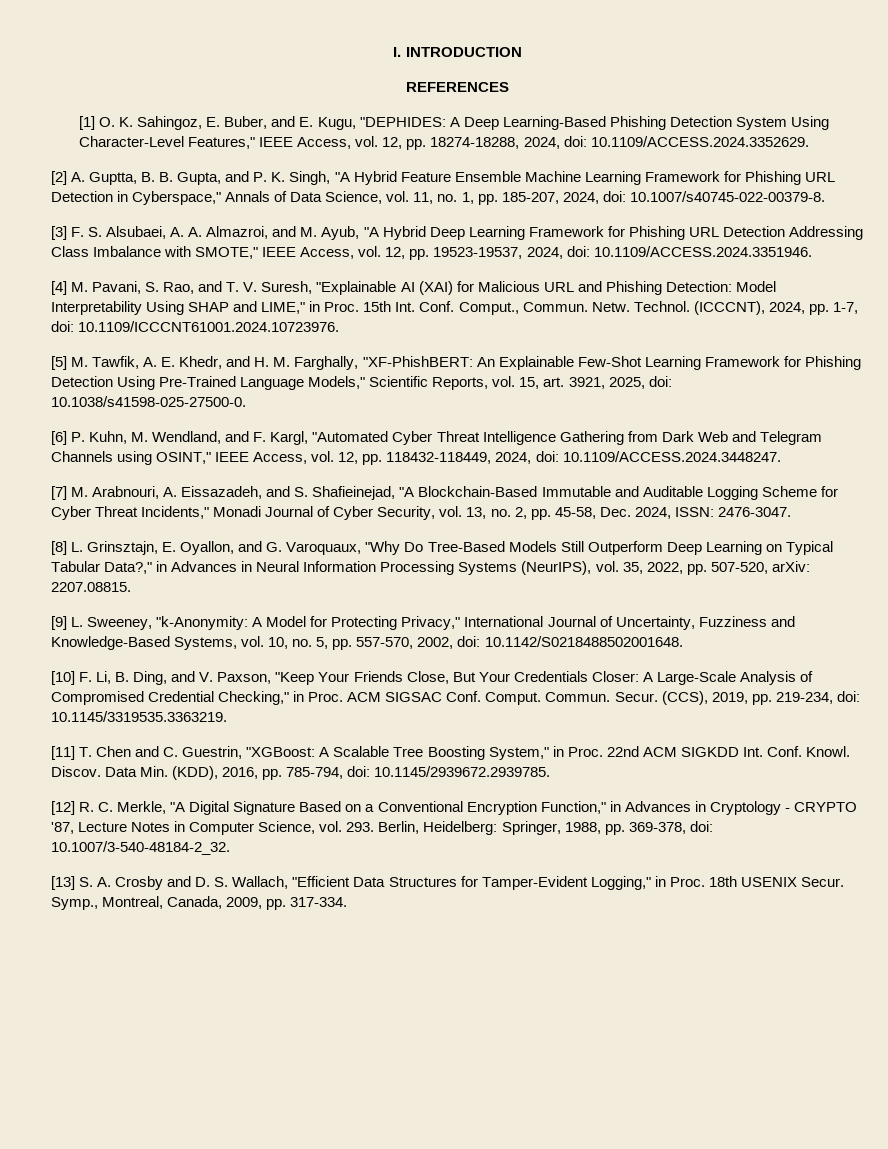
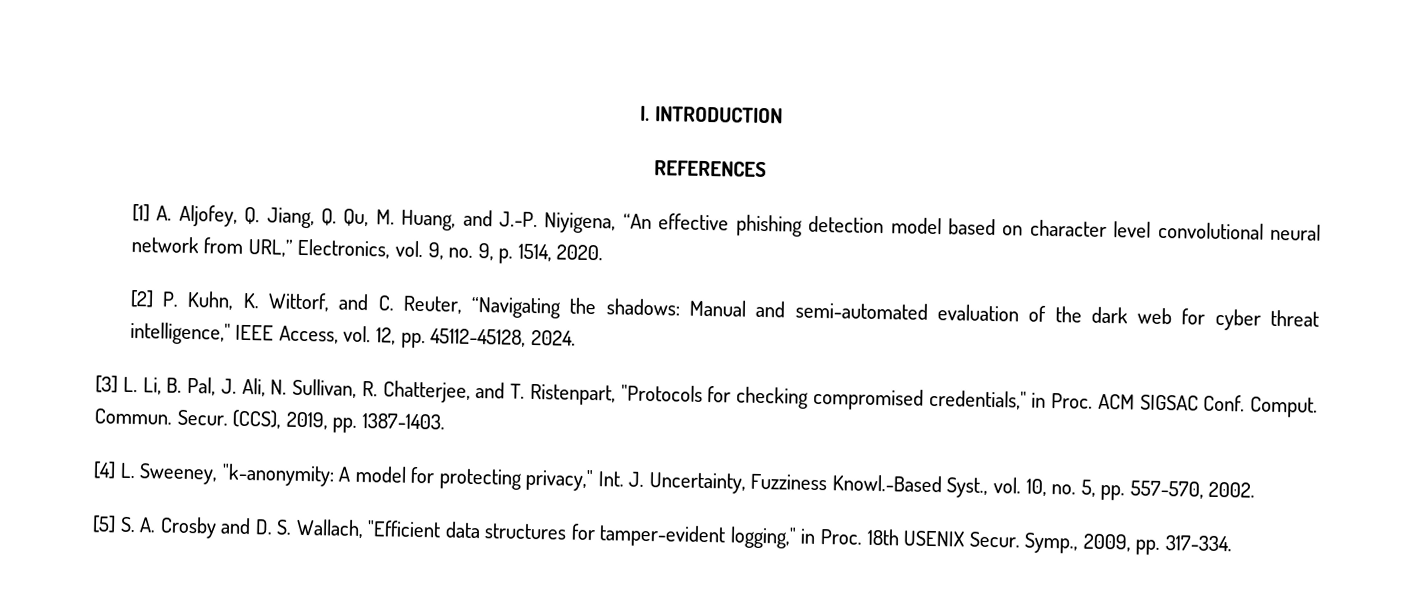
- [1] O. K. Sahingoz, E. Buber, and E. Kugu, "DEPHIDES: A Deep Learning-Based Phishing Detection System Using Character-Level Features," IEEE Access, vol. 12, pp. 18274-18288, 2024, doi: 10.1109/ACCESS.2024.3352629.
- [2] A. Guptta, B. B. Gupta, and P. K. Singh, "A Hybrid Feature Ensemble Machine Learning Framework for Phishing URL Detection in Cyberspace," Annals of Data Science, vol. 11, no. 1, pp. 185-207, 2024, doi: 10.1007/s40745-022-00379-8.
- [3] F. S. Alsubaei, A. A. Almazroi, and M. Ayub, "A Hybrid Deep Learning Framework for Phishing URL Detection Addressing Class Imbalance with SMOTE," IEEE Access, vol. 12, pp. 19523-19537, 2024, doi: 10.1109/ACCESS.2024.3351946.
- [4] M. Pavani, S. Rao, and T. V. Suresh, "Explainable AI (XAI) for Malicious URL and Phishing Detection: Model Interpretability Using SHAP and LIME," in Proc. 15th Int. Conf. Comput., Commun. Netw. Technol. (ICCCNT), 2024, pp. 1-7, doi: 10.1109/ICCCNT61001.2024.10723976.
- [5] M. Tawfik, A. E. Khedr, and H. M. Farghally, "XF-PhishBERT: An Explainable Few-Shot Learning Framework for Phishing Detection Using Pre-Trained Language Models," Scientific Reports, vol. 15, art. 3921, 2025, doi: 10.1038/s41598-025-27500-0.
- [6] P. Kuhn, M. Wendland, and F. Kargl, "Automated Cyber Threat Intelligence Gathering from Dark Web and Telegram Channels using OSINT," IEEE Access, vol. 12, pp. 118432-118449, 2024, doi: 10.1109/ACCESS.2024.3448247.
- [7] M. Arabnouri, A. Eissazadeh, and S. Shafieinejad, "A Blockchain-Based Immutable and Auditable Logging Scheme for Cyber Threat Incidents," Monadi Journal of Cyber Security, vol. 13, no. 2, pp. 45-58, Dec. 2024, ISSN: 2476-3047.
- [8] L. Grinsztajn, E. Oyallon, and G. Varoquaux, "Why Do Tree-Based Models Still Outperform Deep Learning on Typical Tabular Data?," in Advances in Neural Information Processing Systems (NeurIPS), vol. 35, 2022, pp. 507-520, arXiv: 2207.08815.
- [9] L. Sweeney, "k-Anonymity: A Model for Protecting Privacy," International Journal of Uncertainty, Fuzziness and Knowledge-Based Systems, vol. 10, no. 5, pp. 557-570, 2002, doi: 10.1142/S0218488502001648.
- [10] F. Li, B. Ding, and V. Paxson, "Keep Your Friends Close, But Your Credentials Closer: A Large-Scale Analysis of Compromised Credential Checking," in Proc.
+ [1] A. Aljofey, Q. Jiang, Q. Qu, M. Huang, and J.-P. Niyigena, “An effective phishing detection model based on character level convolutional neural network from URL,” Electronics, vol. 9, no. 9, p. 1514, 2020.
+ [2] P. Kuhn, K. Wittorf, and C. Reuter, “Navigating the shadows: Manual and semi-automated evaluation of the dark web for cyber threat intelligence," IEEE Access, vol. 12, pp. 45112-45128, 2024.
+ [3] L. Li, B. Pal, J. Ali, N. Sullivan, R. Chatterjee, and T. Ristenpart, "Protocols for checking compromised credentials," in Proc.
- (CCS), 2019, pp. 219-234, doi: 10.1145/3319535.3363219.
- [11] T. Chen and C. Guestrin, "XGBoost: A Scalable Tree Boosting System," in Proc. 22nd ACM SIGKDD Int. Conf. Knowl. Discov. Data Min. (KDD), 2016, pp. 785-794, doi: 10.1145/2939672.2939785.
- [12] R. C. Merkle, "A Digital Signature Based on a Conventional Encryption Function," in Advances in Cryptology - CRYPTO '87, Lecture Notes in Computer Science, vol. 293. Berlin, Heidelberg: Springer, 1988, pp. 369-378, doi: 10.1007/3-540-48184-2_32.
- [13] S. A. Crosby and D. S. Wallach, "Efficient Data Structures for Tamper-Evident Logging," in Proc.
+ (CCS), 2019, pp. 1387-1403.
+ [4] L. Sweeney, "k-anonymity: A model for protecting privacy," Int. J. Uncertainty, Fuzziness Knowl.-Based Syst., vol. 10, no. 5, pp. 557-570, 2002.
+ [5] S. A. Crosby and D. S. Wallach, "Efficient data structures for tamper-evident logging," in Proc.
- Symp., Montreal, Canada, 2009, pp. 317-334.
+ Symp., 2009, pp. 317-334.

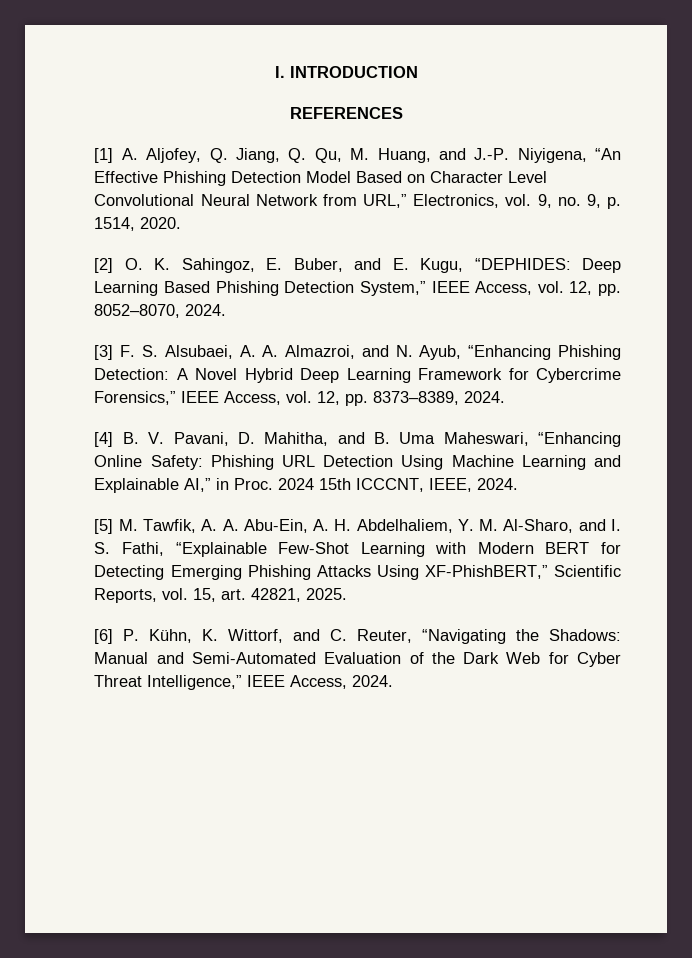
- [1] A. Aljofey, Q. Jiang, Q. Qu, M. Huang, and J.-P. Niyigena, “An effective phishing detection model based on character level convolutional neural network from URL,” Electronics, vol. 9, no. 9, p. 1514, 2020.
+ [1] A. Aljofey, Q. Jiang, Q. Qu, M. Huang, and J.-P. Niyigena, “An Effective Phishing Detection Model Based on Character Level Convolutional Neural Network from URL,” Electronics, vol. 9, no. 9, p. 1514, 2020.
- [2] P. Kuhn, K. Wittorf, and C. Reuter, “Navigating the shadows: Manual and semi-automated evaluation of the dark web for cyber threat intelligence," IEEE Access, vol. 12, pp. 45112-45128, 2024.
- [3] L. Li, B. Pal, J. Ali, N. Sullivan, R. Chatterjee, and T. Ristenpart, "Protocols for checking compromised credentials," in Proc. ACM SIGSAC Conf. Comput. Commun. Secur. (CCS), 2019, pp. 1387-1403.
- [4] L. Sweeney, "k-anonymity: A model for protecting privacy," Int. J. Uncertainty, Fuzziness Knowl.-Based Syst., vol. 10, no. 5, pp. 557-570, 2002.
- [5] S. A. Crosby and D. S. Wallach, "Efficient data structures for tamper-evident logging," in Proc. 18th USENIX Secur. Symp., 2009, pp. 317-334.
+ [2] O. K. Sahingoz, E. Buber, and E. Kugu, “DEPHIDES: Deep Learning Based Phishing Detection System,” IEEE Access, vol. 12, pp. 8052–8070, 2024.
+ [3] F. S. Alsubaei, A. A. Almazroi, and N. Ayub, “Enhancing Phishing Detection: A Novel Hybrid Deep Learning Framework for Cybercrime Forensics,” IEEE Access, vol. 12, pp. 8373–8389, 2024.
+ [4] B. V. Pavani, D. Mahitha, and B. Uma Maheswari, “Enhancing Online Safety: Phishing URL Detection Using Machine Learning and Explainable AI,” in Proc. 2024 15th ICCCNT, IEEE, 2024.
+ [5] M. Tawfik, A. A. Abu-Ein, A. H. Abdelhaliem, Y. M. Al-Sharo, and I. S. Fathi, “Explainable Few-Shot Learning with Modern BERT for Detecting Emerging Phishing Attacks Using XF-PhishBERT,” Scientific Reports, vol. 15, art. 42821, 2025.
+ [6] P. Kühn, K. Wittorf, and C. Reuter, “Navigating the Shadows: Manual and Semi-Automated Evaluation of the Dark Web for Cyber Threat Intelligence,” IEEE Access, 2024.

